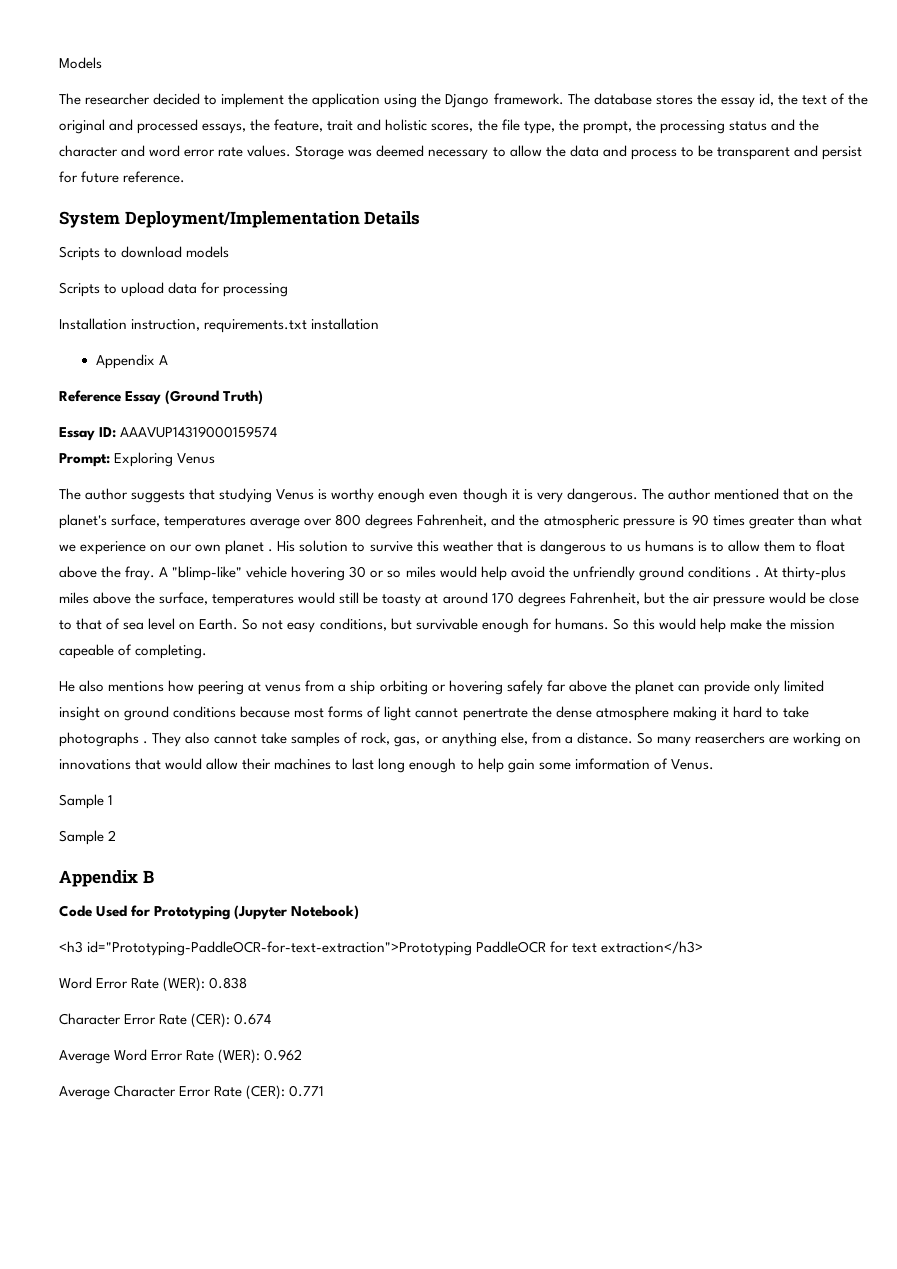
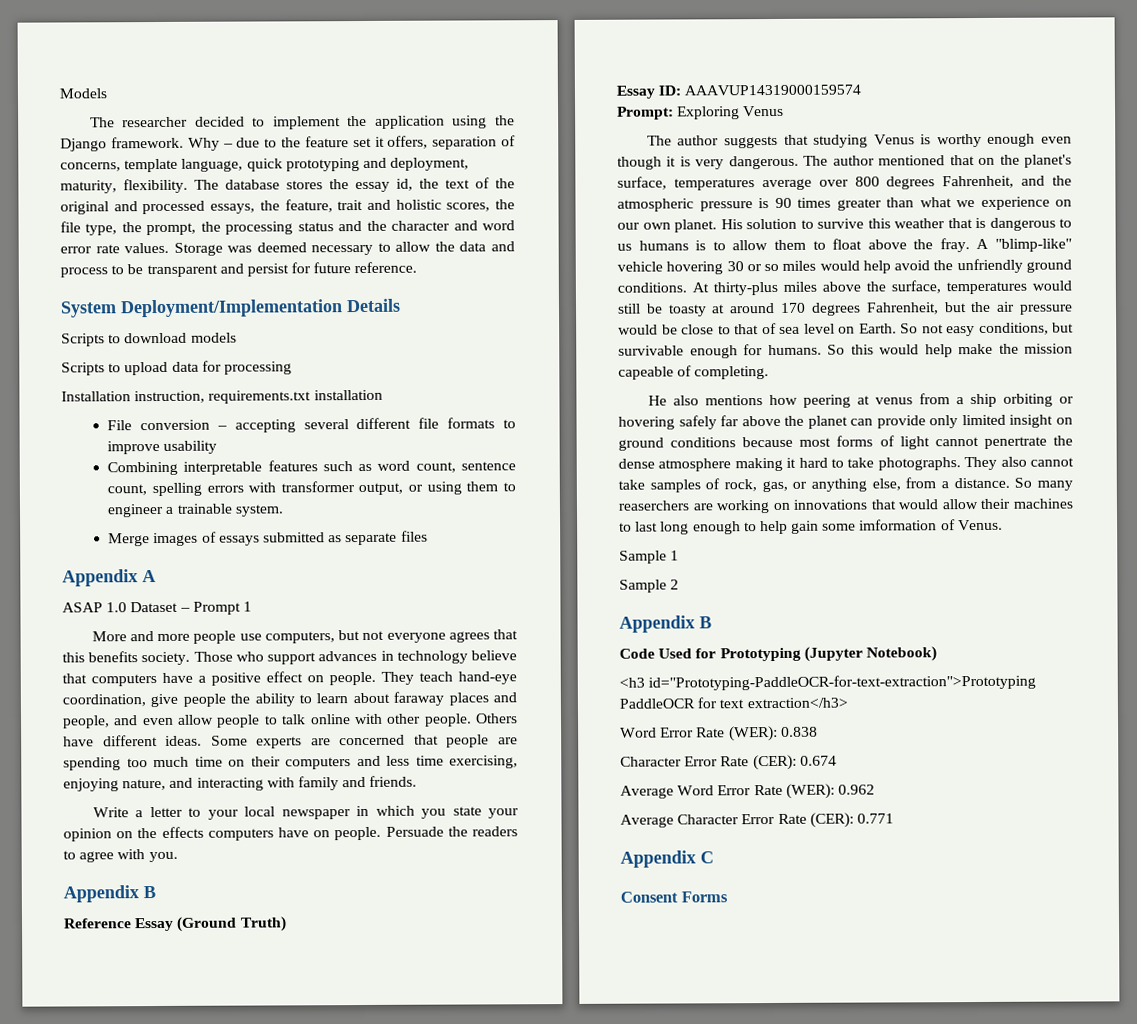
+ Why – due to the feature set it offers, separation of concerns, template language, quick prototyping and deployment, maturity, flexibility.
+ File conversion – accepting several different file formats to improve usability
+ Combining interpretable features such as word count, sentence count, spelling errors with transformer output, or using them to engineer a trainable system.
+ Merge images of essays submitted as separate files
  Appendix A
+ ASAP 1.0 Dataset – Prompt 1
+ More and more people use computers, but not everyone agrees that this benefits society. Those who support advances in technology believe that computers have a positive effect on people. They teach hand-eye coordination, give people the ability to learn about faraway places and people, and even allow people to talk online with other people. Others have different ideas. Some experts are concerned that people are spending too much time on their computers and less time exercising, enjoying nature, and interacting with family and friends.
+ Write a letter to your local newspaper in which you state your opinion on the effects computers have on people. Persuade the readers to agree with you.
+ Appendix B
- The author mentioned that on the planet's surface, temperatures average over 800 degrees Fahrenheit, and the atmospheric pressure is 90 times greater than what we experience on our own planet .
+ The author mentioned that on the planet's surface, temperatures average over 800 degrees Fahrenheit, and the atmospheric pressure is 90 times greater than what we experience on our own planet.
- A "blimp-like" vehicle hovering 30 or so miles would help avoid the unfriendly ground conditions .
+ A "blimp-like" vehicle hovering 30 or so miles would help avoid the unfriendly ground conditions.
- He also mentions how peering at venus from a ship orbiting or hovering safely far above the planet can provide only limited insight on ground conditions because most forms of light cannot penertrate the dense atmosphere making it hard to take photographs .
+ He also mentions how peering at venus from a ship orbiting or hovering safely far above the planet can provide only limited insight on ground conditions because most forms of light cannot penertrate the dense atmosphere making it hard to take photographs.
+ Appendix C
+ Consent Forms

